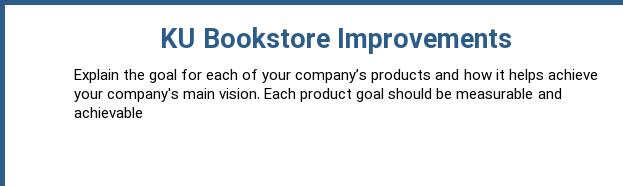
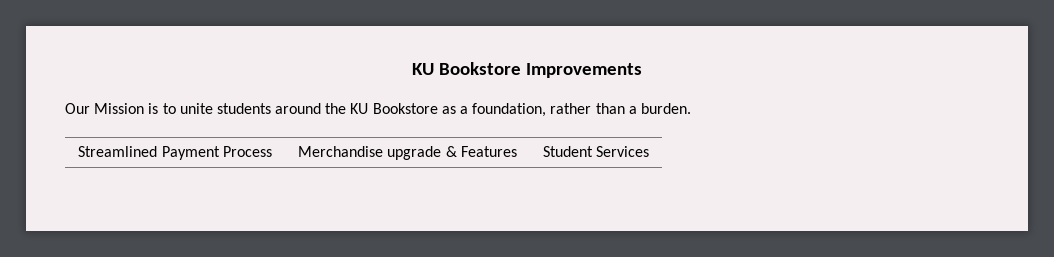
- Explain the goal for each of your company’s products and how it helps achieve your company's main vision. Each product goal should be measurable and achievable
+ Our Mission is to unite students around the KU Bookstore as a foundation, rather than a burden.
+ Streamlined Payment Process | Merchandise upgrade & Features | Student Services

